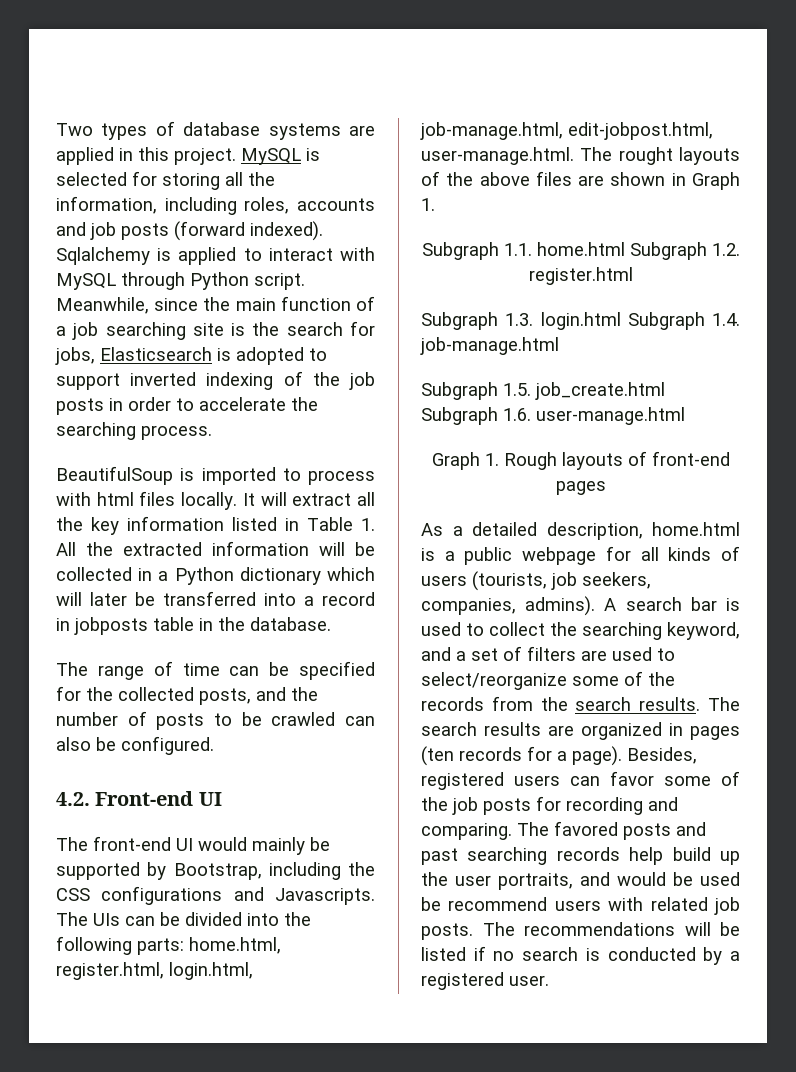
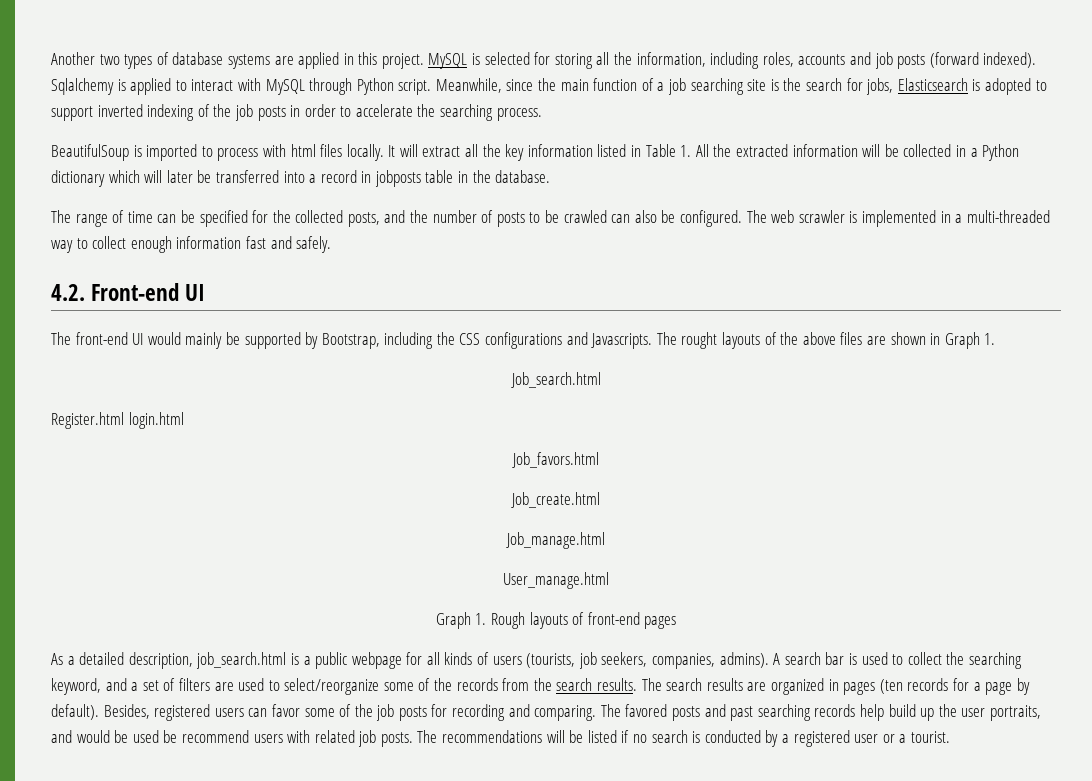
- Two types of database systems are applied in this project.
+ Another two types of database systems are applied in this project.
+ The web scrawler is implemented in a multi-threaded way to collect enough information fast and safely.
- The UIs can be divided into the following parts: home.html, register.html, login.html, job-manage.html, edit-jobpost.html, user-manage.html. The rought layouts of the above files are shown in Graph 1.
+ The rought layouts of the above files are shown in Graph 1.
- Subgraph 1.1. home.html Subgraph 1.2. register.html
- Subgraph 1.3. login.html Subgraph 1.4. job-manage.html
- Subgraph 1.5. job_create.html Subgraph 1.6. user-manage.html
+ Job_search.html
+ Register.html login.html
+ Job_favors.html
+ Job_create.html
+ Job_manage.html
+ User_manage.html
- As a detailed description, home.html is a public webpage for all kinds of users (tourists, job seekers, companies, admins).
+ As a detailed description, job_search.html is a public webpage for all kinds of users (tourists, job seekers, companies, admins).
- The search results are organized in pages (ten records for a page).
+ The search results are organized in pages (ten records for a page by default).
- The recommendations will be listed if no search is conducted by a registered user.
+ The recommendations will be listed if no search is conducted by a registered user or a tourist.

